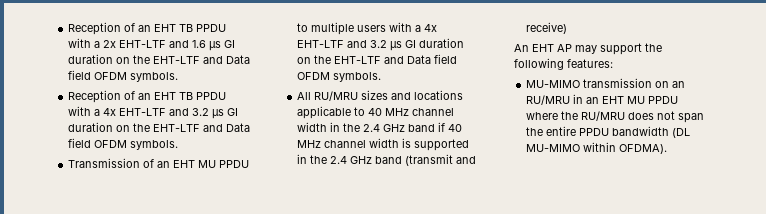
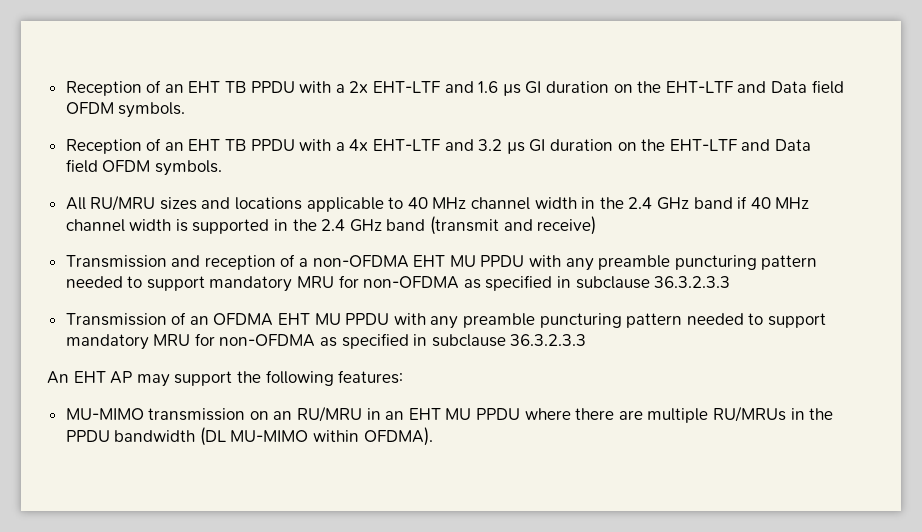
- Transmission of an EHT MU PPDU to multiple users with a 4x EHT-LTF and 3.2 µs GI duration on the EHT-LTF and Data field OFDM symbols.
+ Transmission and reception of a non-OFDMA EHT MU PPDU with any preamble puncturing pattern needed to support mandatory MRU for non-OFDMA as specified in subclause 36.3.2.3.3
+ Transmission of an OFDMA EHT MU PPDU with any preamble puncturing pattern needed to support mandatory MRU for non-OFDMA as specified in subclause 36.3.2.3.3
- MU-MIMO transmission on an RU/MRU in an EHT MU PPDU where the RU/MRU does not span the entire PPDU bandwidth (DL MU-MIMO within OFDMA).
+ MU-MIMO transmission on an RU/MRU in an EHT MU PPDU where there are multiple RU/MRUs in the PPDU bandwidth (DL MU-MIMO within OFDMA).

